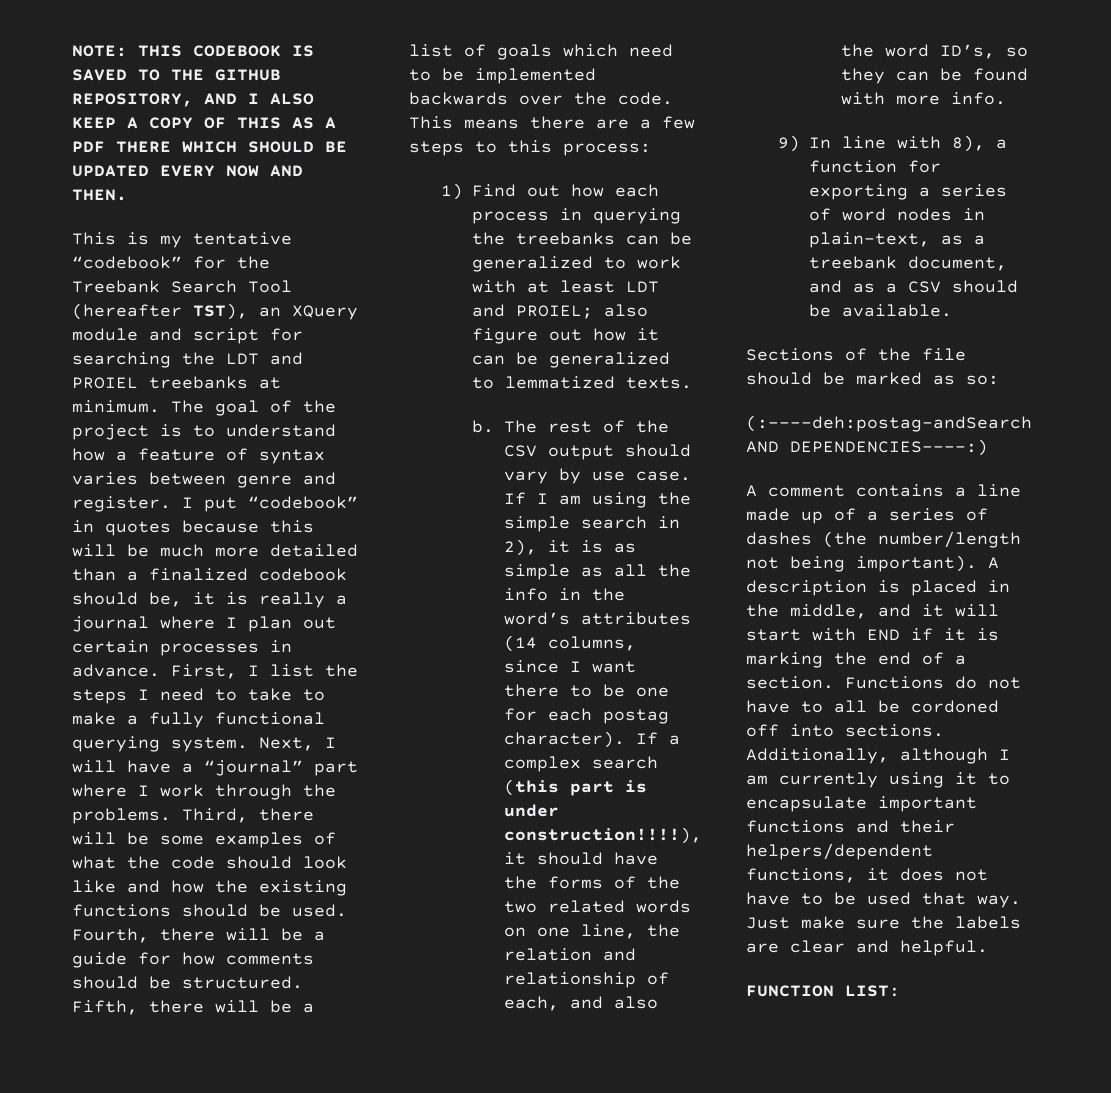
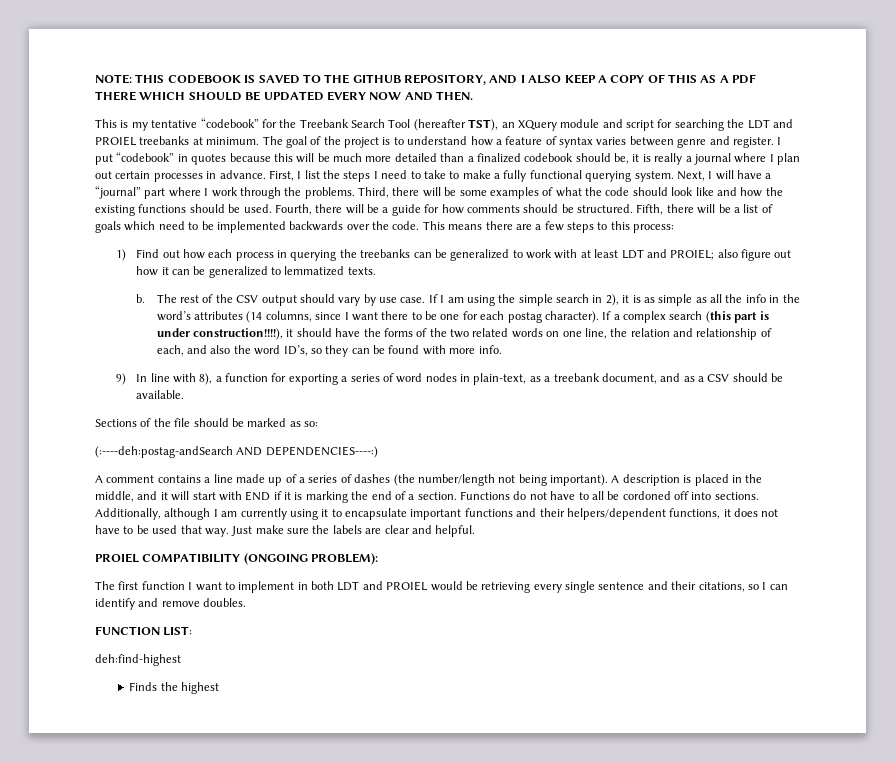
+ PROIEL COMPATIBILITY (ONGOING PROBLEM):
+ The first function I want to implement in both LDT and PROIEL would be retrieving every single sentence and their citations, so I can identify and remove doubles.
  FUNCTION LIST:
+ deh:find-highest
+ Finds the highest

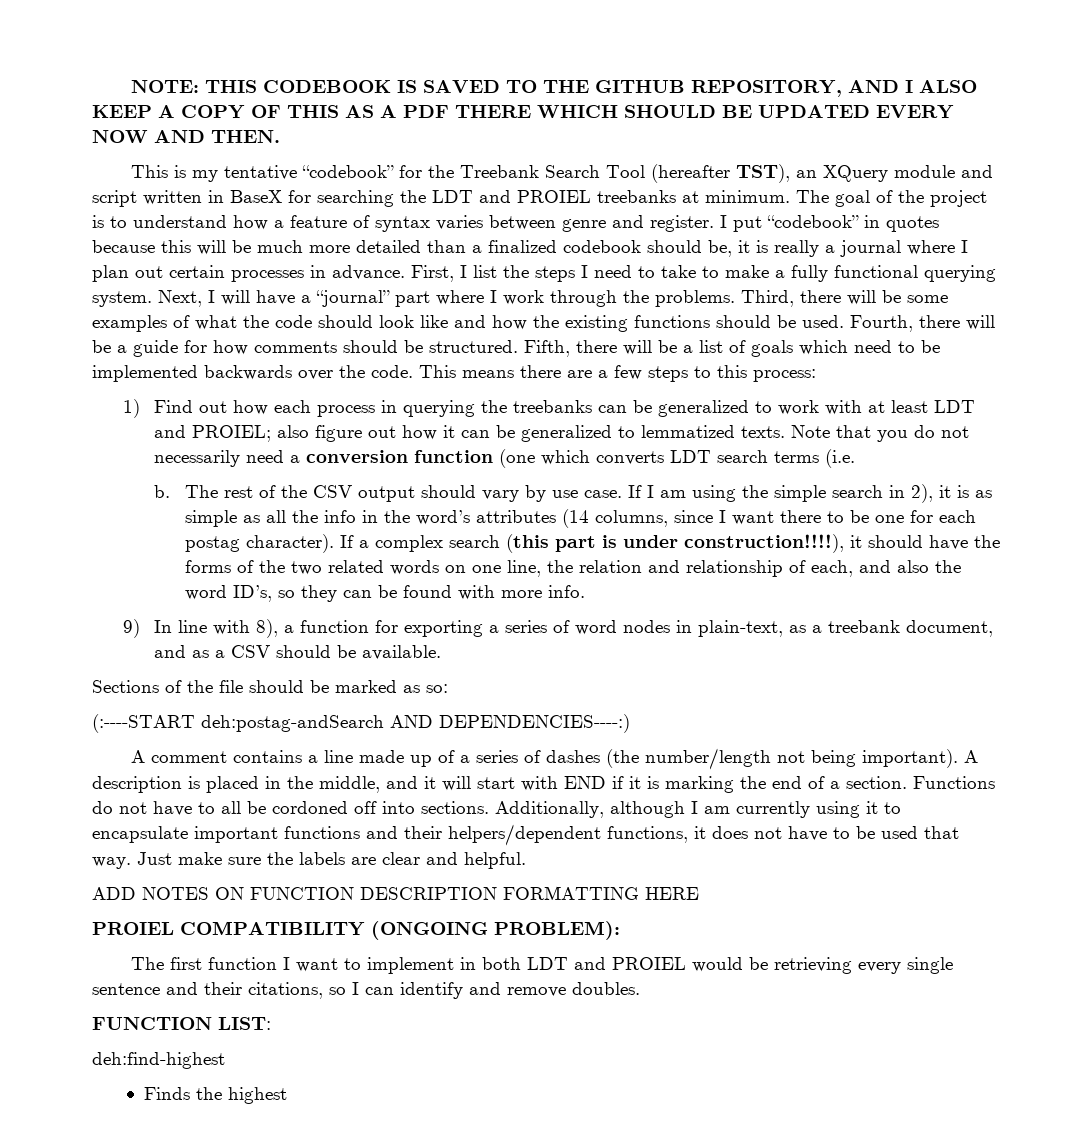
- This is my tentative “codebook” for the Treebank Search Tool (hereafter TST), an XQuery module and script for searching the LDT and PROIEL treebanks at minimum.
+ This is my tentative “codebook” for the Treebank Search Tool (hereafter TST), an XQuery module and script written in BaseX for searching the LDT and PROIEL treebanks at minimum.
+ Note that you do not necessarily need a conversion function (one which converts LDT search terms (i.e.
- (:----deh:postag-andSearch AND DEPENDENCIES----:)
+ (:----START deh:postag-andSearch AND DEPENDENCIES----:)
+ ADD NOTES ON FUNCTION DESCRIPTION FORMATTING HERE

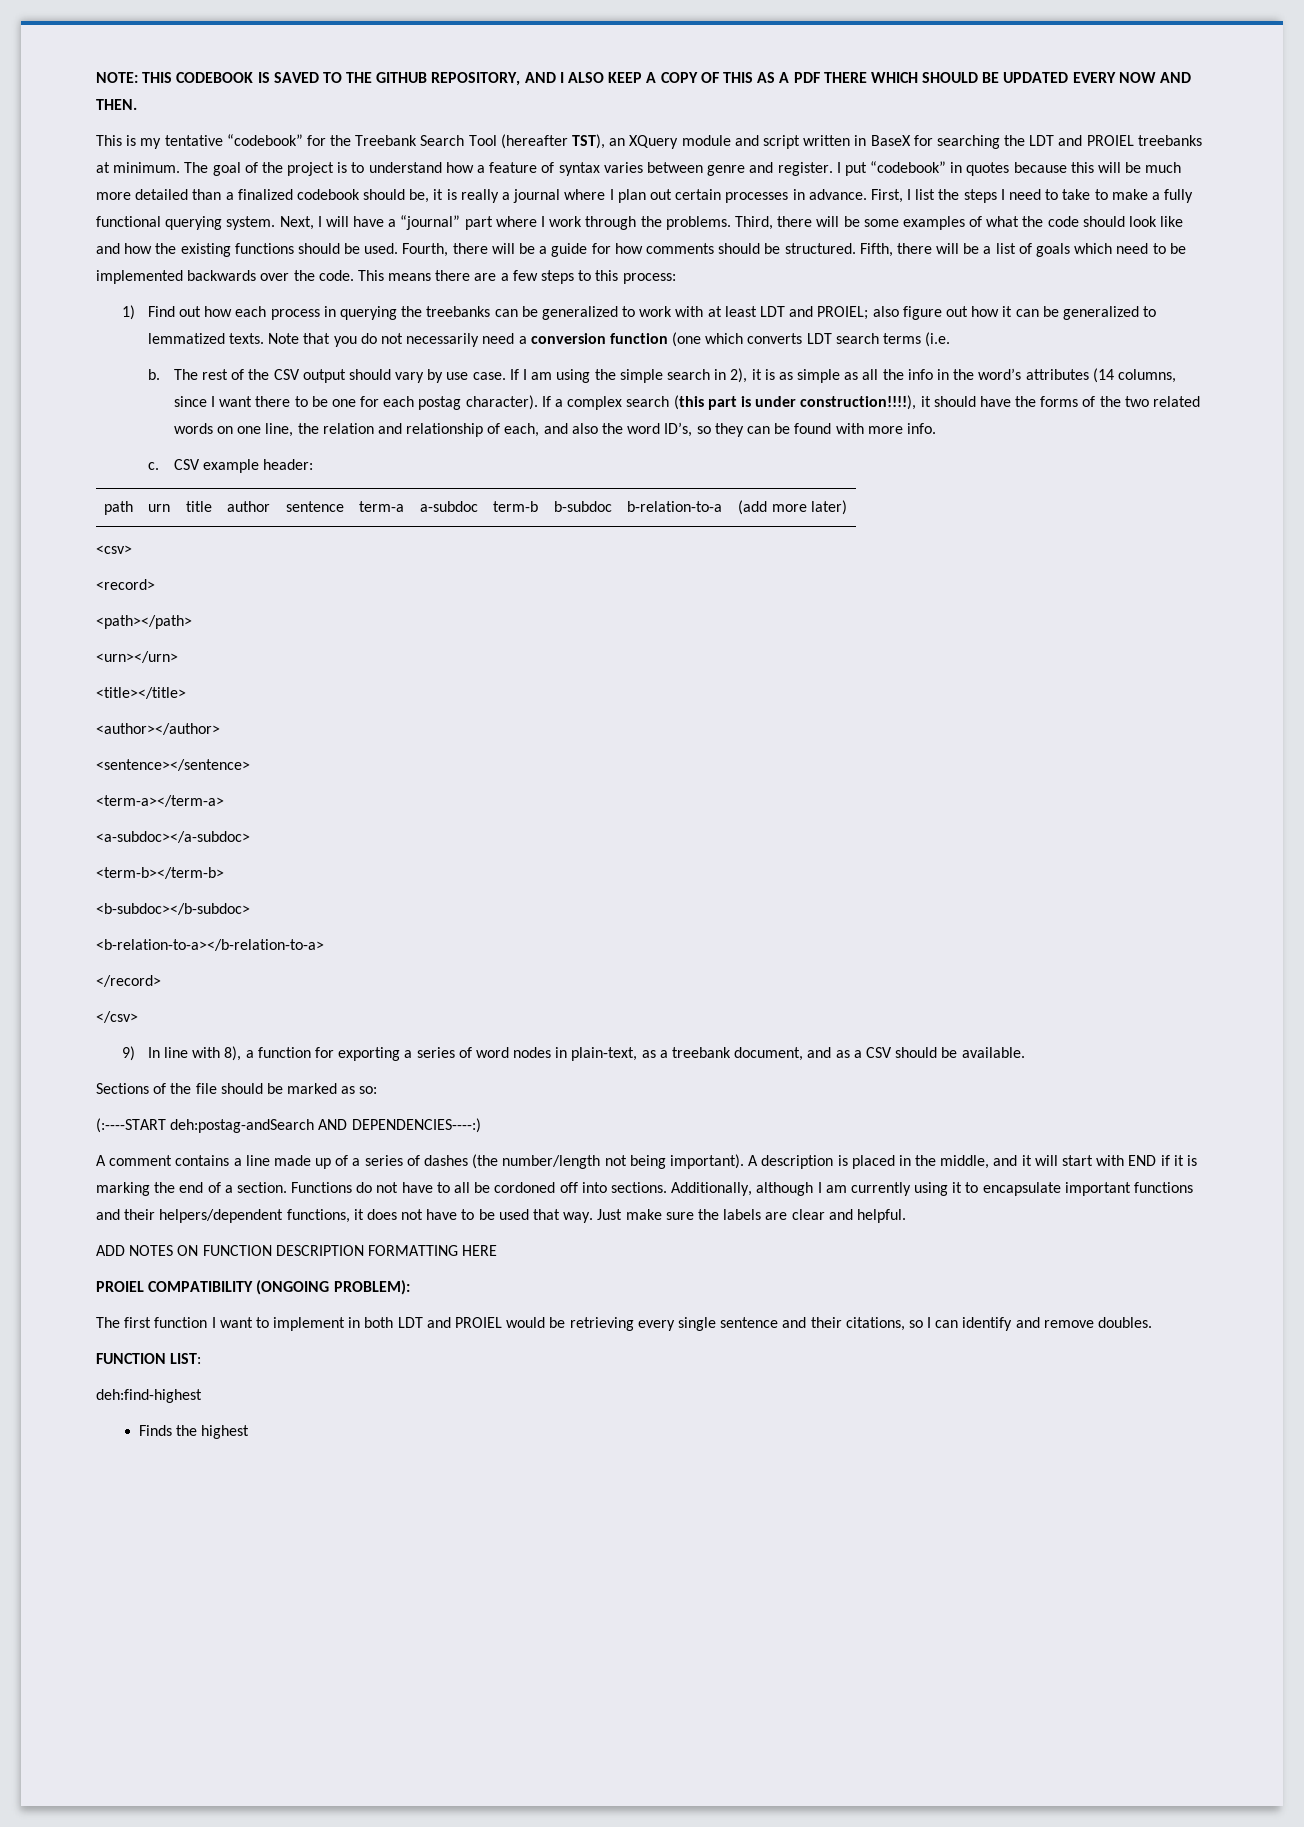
+ c. CSV example header:
+ path | urn | title | author | sentence | term-a | a-subdoc | term-b | b-subdoc | b-relation-to-a | (add more later)
+ <csv>
+ <record>
+ <path></path>
+ <urn></urn>
+ <title></title>
+ <author></author>
+ <sentence></sentence>
+ <term-a></term-a>
+ <a-subdoc></a-subdoc>
+ <term-b></term-b>
+ <b-subdoc></b-subdoc>
+ <b-relation-to-a></b-relation-to-a>
+ </record>
+ </csv>

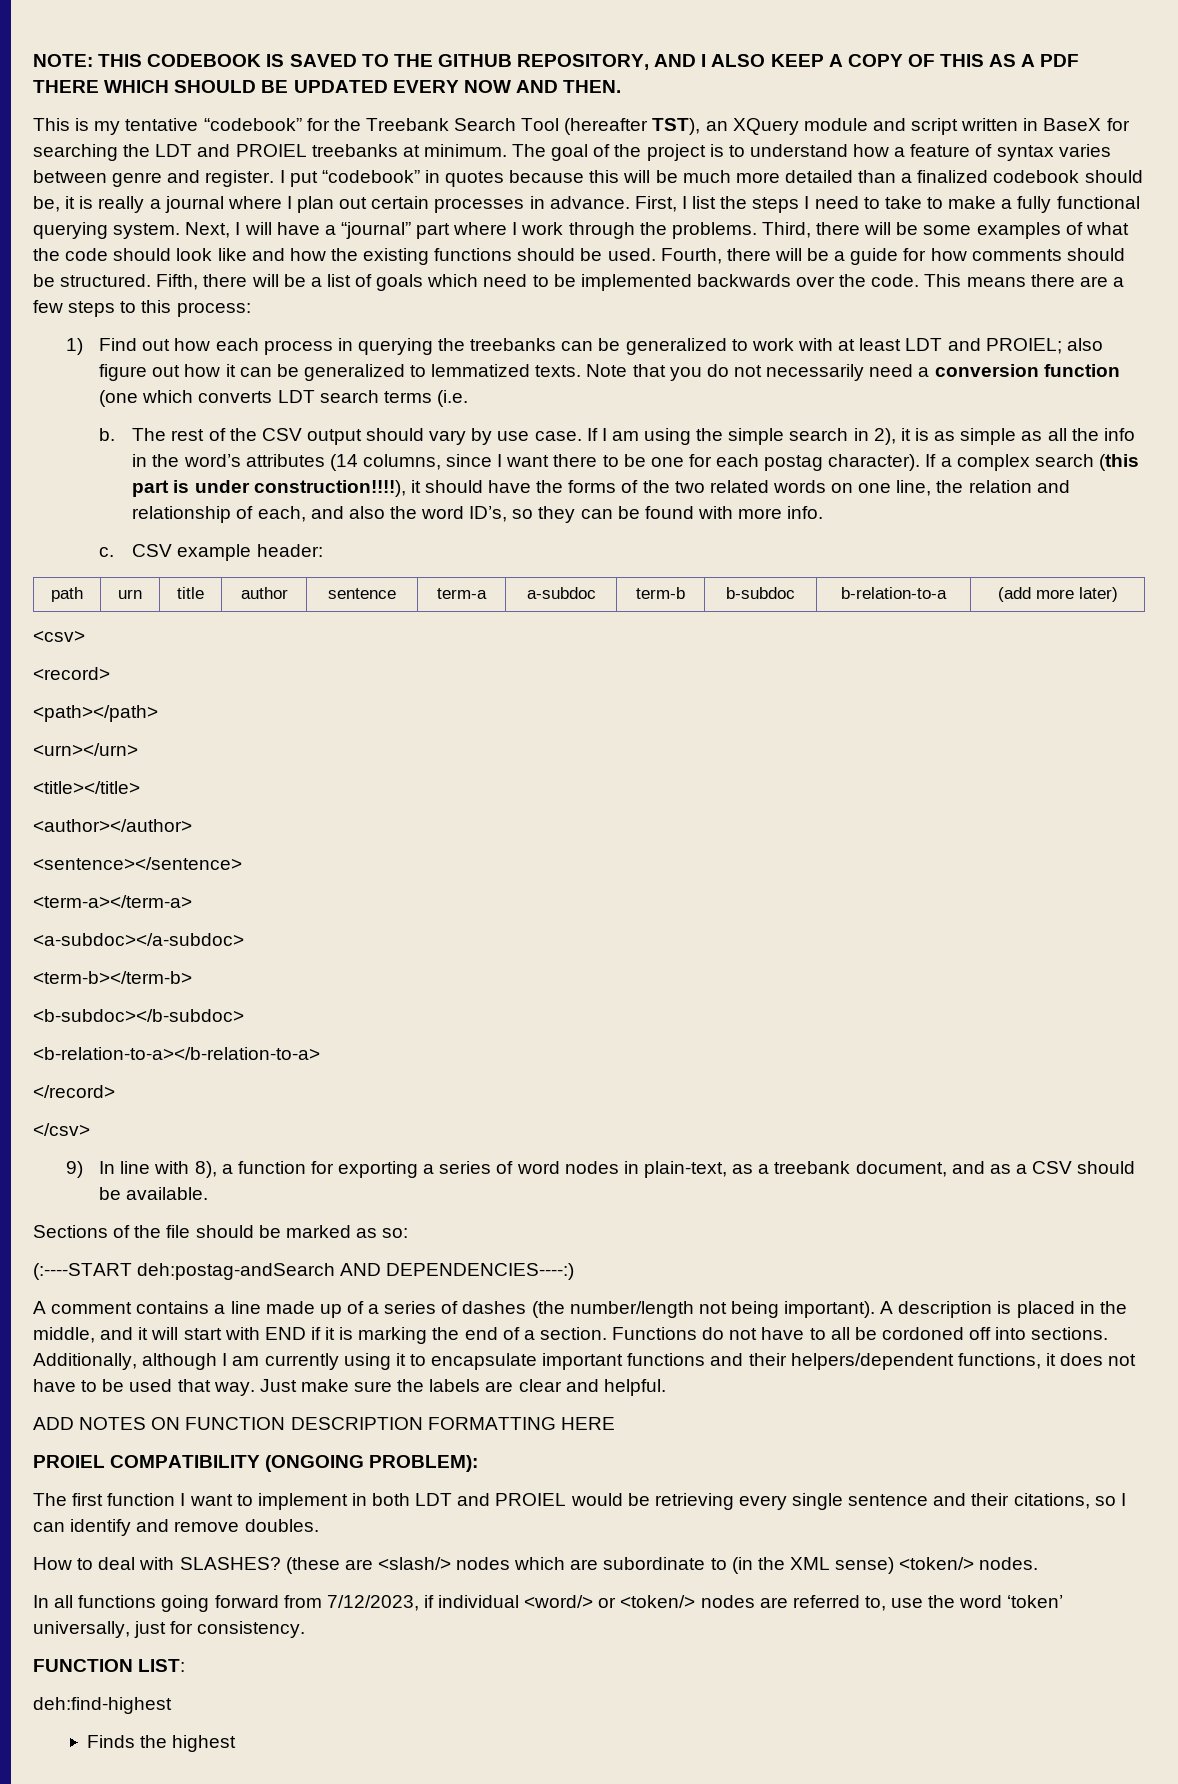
+ How to deal with SLASHES? (these are <slash/> nodes which are subordinate to (in the XML sense) <token/> nodes.
+ In all functions going forward from 7/12/2023, if individual <word/> or <token/> nodes are referred to, use the word ‘token’ universally, just for consistency.

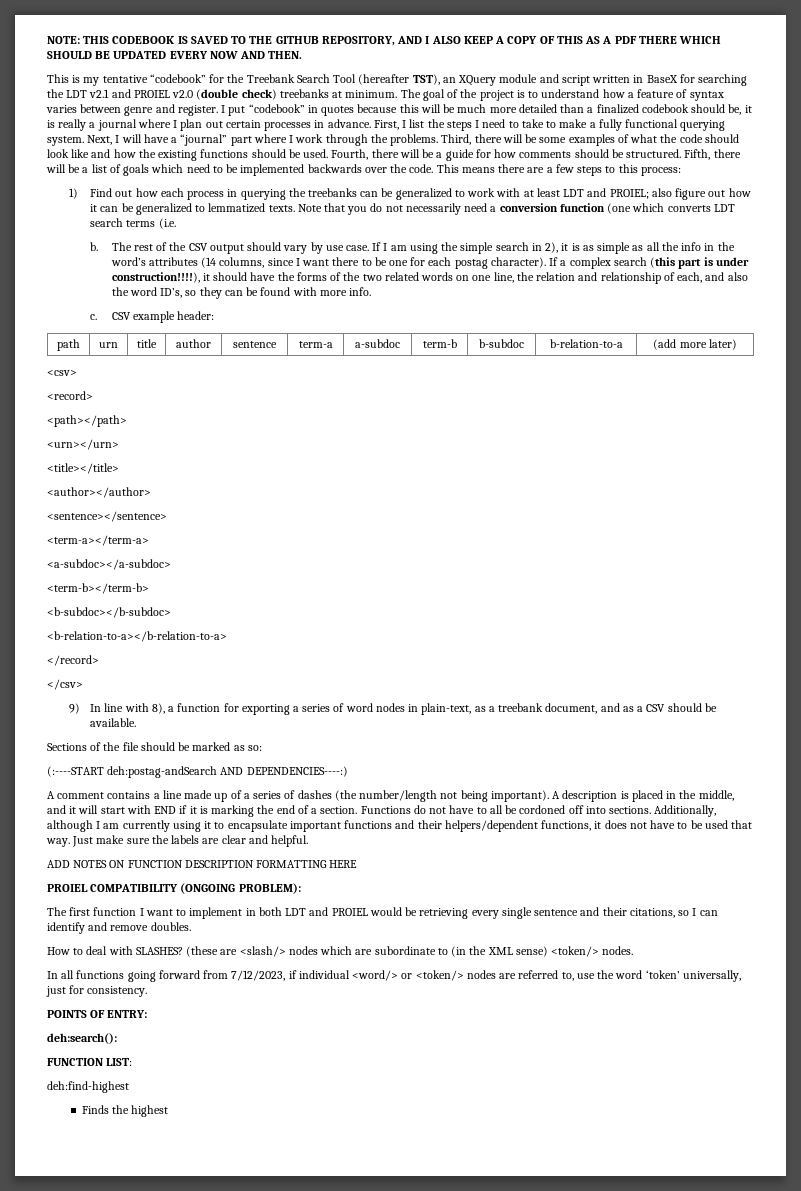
- This is my tentative “codebook” for the Treebank Search Tool (hereafter TST), an XQuery module and script written in BaseX for searching the LDT and PROIEL treebanks at minimum.
+ This is my tentative “codebook” for the Treebank Search Tool (hereafter TST), an XQuery module and script written in BaseX for searching the LDT v2.1 and PROIEL v2.0 (double check) treebanks at minimum.
+ POINTS OF ENTRY:
+ deh:search():

